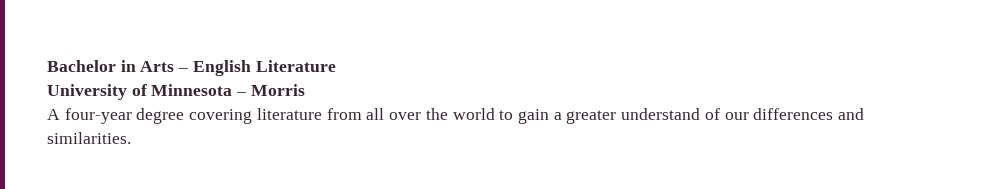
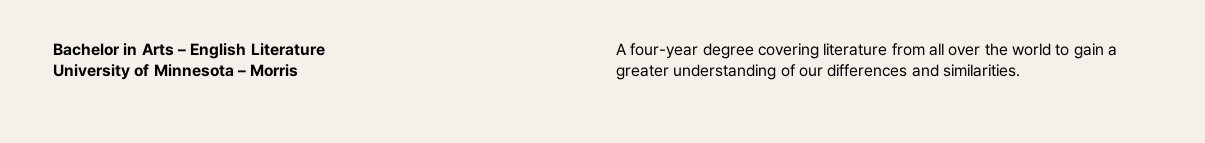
- A four-year degree covering literature from all over the world to gain a greater understand of our differences and similarities.
+ A four-year degree covering literature from all over the world to gain a greater understanding of our differences and similarities.

